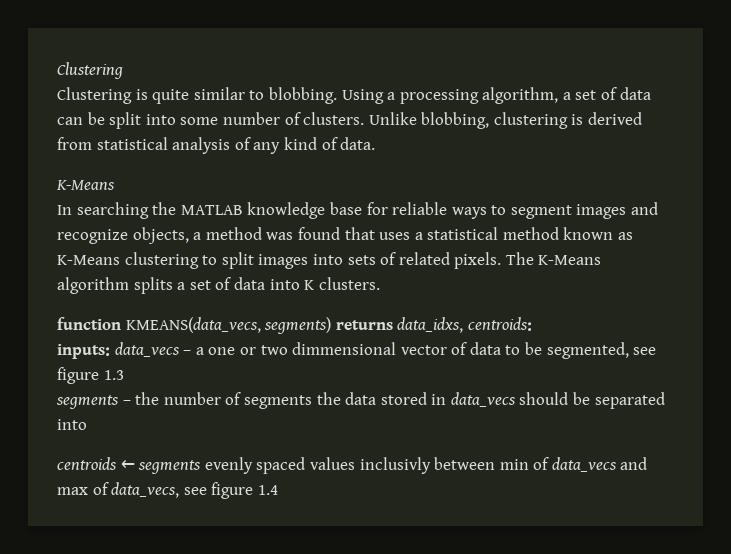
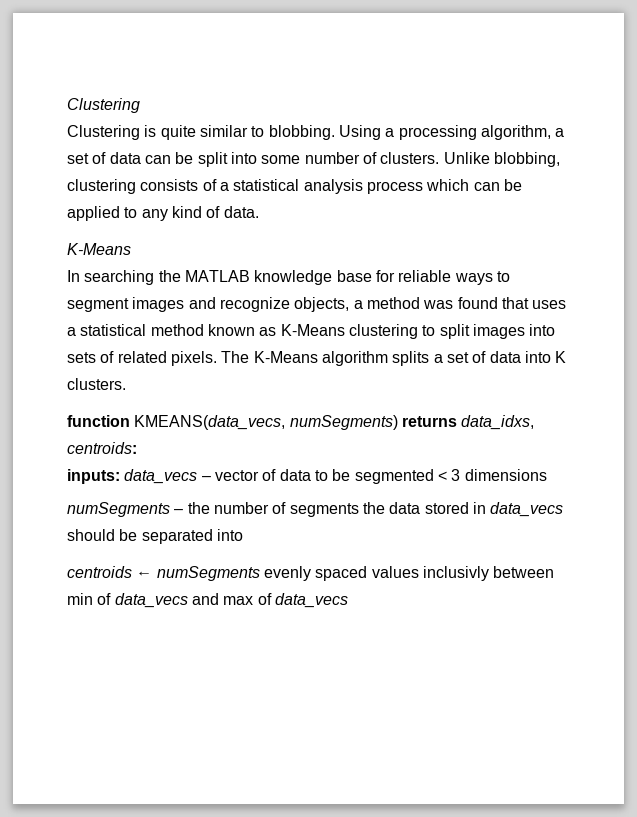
- Unlike blobbing, clustering is derived from statistical analysis of any kind of data.
+ Unlike blobbing, clustering consists of a statistical analysis process which can be applied to any kind of data.
- function KMEANS(data_vecs, segments) returns data_idxs, centroids:
+ function KMEANS(data_vecs, numSegments) returns data_idxs, centroids:
- inputs: data_vecs – a one or two dimmensional vector of data to be segmented, see figure 1.3
- segments – the number of segments the data stored in data_vecs should be separated into
+ inputs: data_vecs – vector of data to be segmented < 3 dimensions
+ numSegments – the number of segments the data stored in data_vecs should be separated into
- centroids ← segments evenly spaced values inclusivly between min of data_vecs and max of data_vecs, see figure 1.4
+ centroids ← numSegments evenly spaced values inclusivly between min of data_vecs and max of data_vecs

